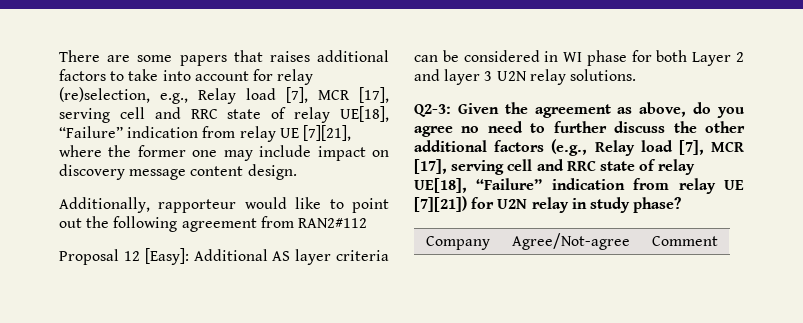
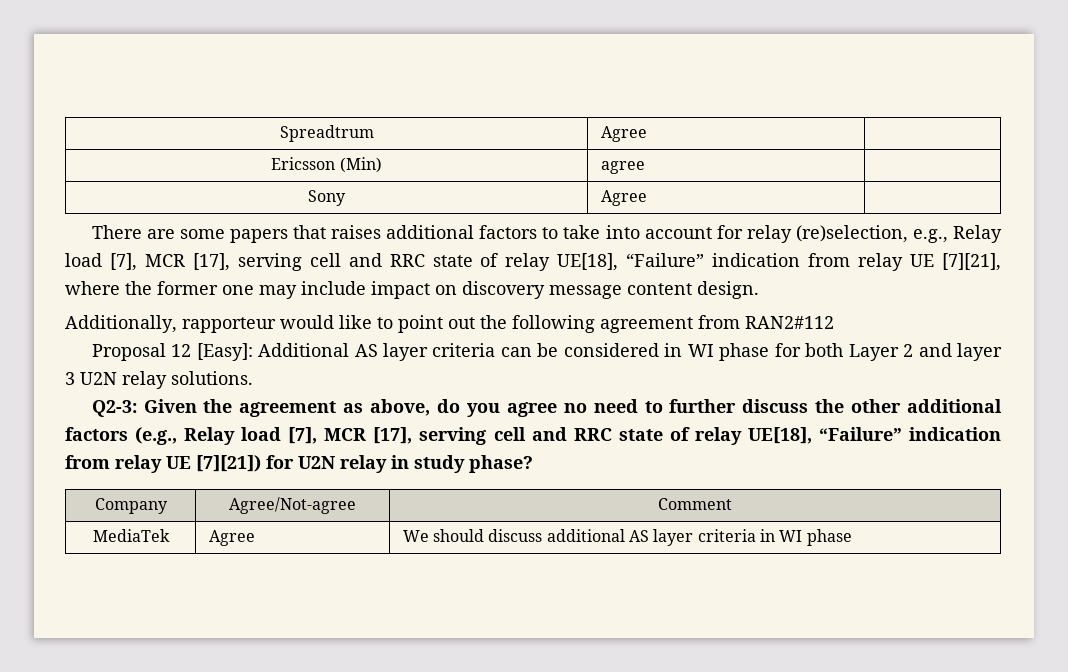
+ Spreadtrum | Agree |
+ Ericsson (Min) | agree |
+ Sony | Agree |
+ MediaTek | Agree | We should discuss additional AS layer criteria in WI phase

